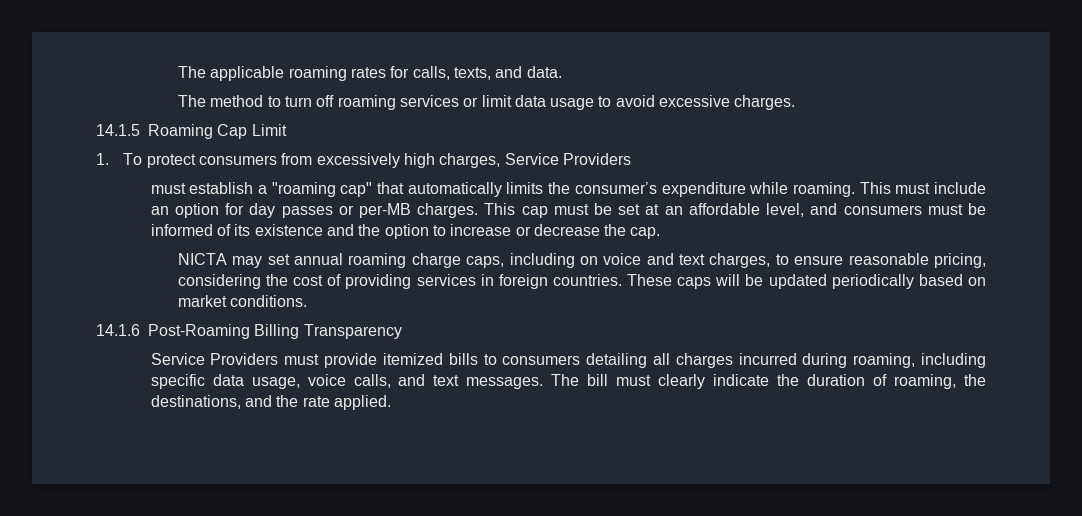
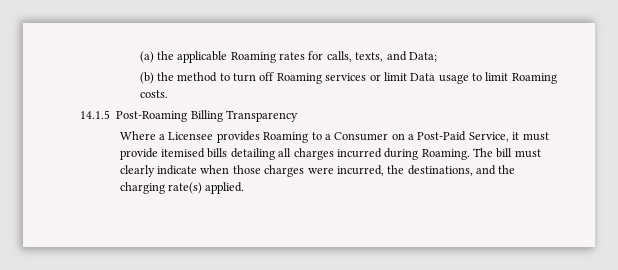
- The applicable roaming rates for calls, texts, and data.
- The method to turn off roaming services or limit data usage to avoid excessive charges.
- 14.1.5 Roaming Cap Limit
- 1. To protect consumers from excessively high charges, Service Providers
- must establish a "roaming cap" that automatically limits the consumer’s expenditure while roaming. This must include an option for day passes or per-MB charges. This cap must be set at an affordable level, and consumers must be informed of its existence and the option to increase or decrease the cap.
- NICTA may set annual roaming charge caps, including on voice and text charges, to ensure reasonable pricing, considering the cost of providing services in foreign countries. These caps will be updated periodically based on market conditions.
- 14.1.6 Post-Roaming Billing Transparency
- Service Providers must provide itemized bills to consumers detailing all charges incurred during roaming, including specific data usage, voice calls, and text messages.
+ (a) the applicable Roaming rates for calls, texts, and Data;
+ (b) the method to turn off Roaming services or limit Data usage to limit Roaming costs.
+ 14.1.5 Post-Roaming Billing Transparency
+ Where a Licensee provides Roaming to a Consumer on a Post-Paid Service, it must provide itemised bills detailing all charges incurred during Roaming.
- The bill must clearly indicate the duration of roaming, the destinations, and the rate applied.
+ The bill must clearly indicate when those charges were incurred, the destinations, and the charging rate(s) applied.

